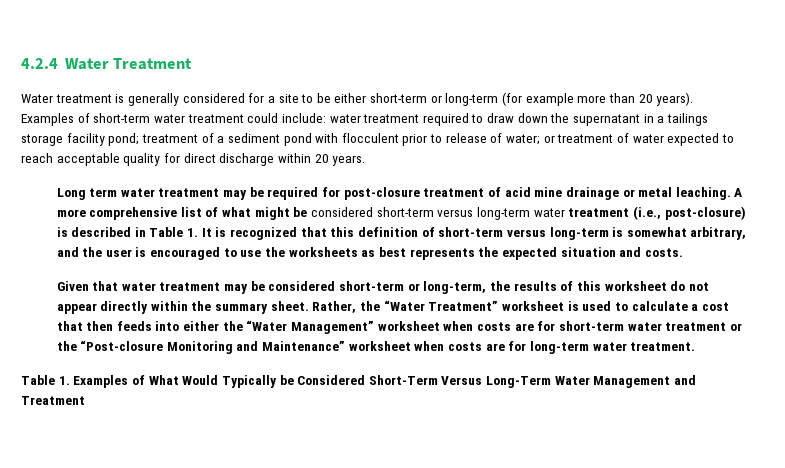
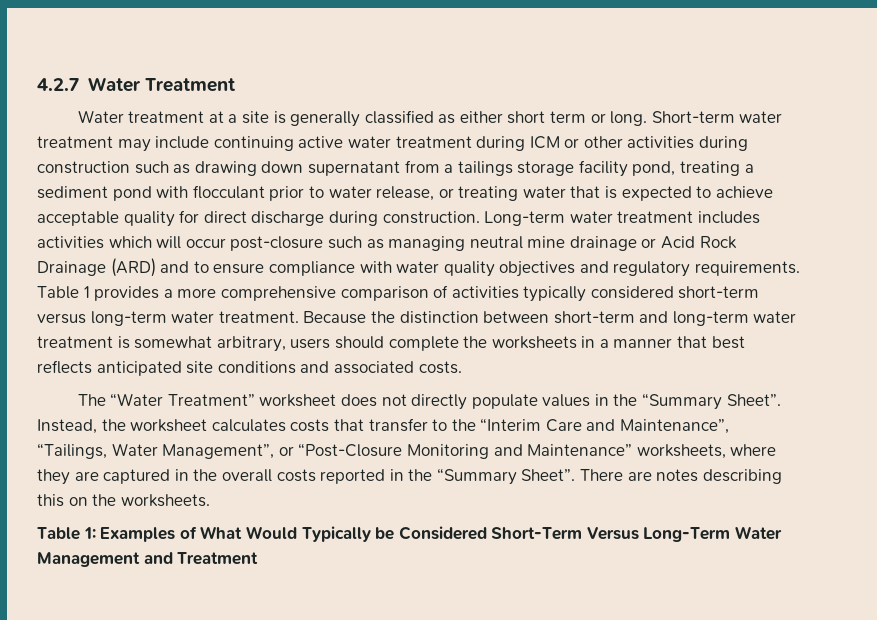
- 4.2.4 Water Treatment
+ 4.2.7 Water Treatment
- Water treatment is generally considered for a site to be either short-term or long-term (for example more than 20 years). Examples of short-term water treatment could include: water treatment required to draw down the supernatant in a tailings storage facility pond; treatment of a sediment pond with flocculent prior to release of water; or treatment of water expected to reach acceptable quality for direct discharge within 20 years.
- Long term water treatment may be required for post-closure treatment of acid mine drainage or metal leaching. A more comprehensive list of what might be considered short-term versus long-term water treatment (i.e., post-closure) is described in Table 1. It is recognized that this definition of short-term versus long-term is somewhat arbitrary, and the user is encouraged to use the worksheets as best represents the expected situation and costs.
- Given that water treatment may be considered short-term or long-term, the results of this worksheet do not appear directly within the summary sheet. Rather, the “Water Treatment” worksheet is used to calculate a cost that then feeds into either the “Water Management” worksheet when costs are for short-term water treatment or the “Post-closure Monitoring and Maintenance” worksheet when costs are for long-term water treatment.
- Table 1. Examples of What Would Typically be Considered Short-Term Versus Long-Term Water Management and Treatment
+ Water treatment at a site is generally classified as either short term or long. Short-term water treatment may include continuing active water treatment during ICM or other activities during construction such as drawing down supernatant from a tailings storage facility pond, treating a sediment pond with flocculant prior to water release, or treating water that is expected to achieve acceptable quality for direct discharge during construction. Long-term water treatment includes activities which will occur post-closure such as managing neutral mine drainage or Acid Rock Drainage (ARD) and to ensure compliance with water quality objectives and regulatory requirements. Table 1 provides a more comprehensive comparison of activities typically considered short-term versus long-term water treatment. Because the distinction between short-term and long-term water treatment is somewhat arbitrary, users should complete the worksheets in a manner that best reflects anticipated site conditions and associated costs.
+ The “Water Treatment” worksheet does not directly populate values in the “Summary Sheet”. Instead, the worksheet calculates costs that transfer to the “Interim Care and Maintenance”, “Tailings, Water Management”, or “Post-Closure Monitoring and Maintenance” worksheets, where they are captured in the overall costs reported in the “Summary Sheet”. There are notes describing this on the worksheets.
+ Table 1: Examples of What Would Typically be Considered Short-Term Versus Long-Term Water Management and Treatment

